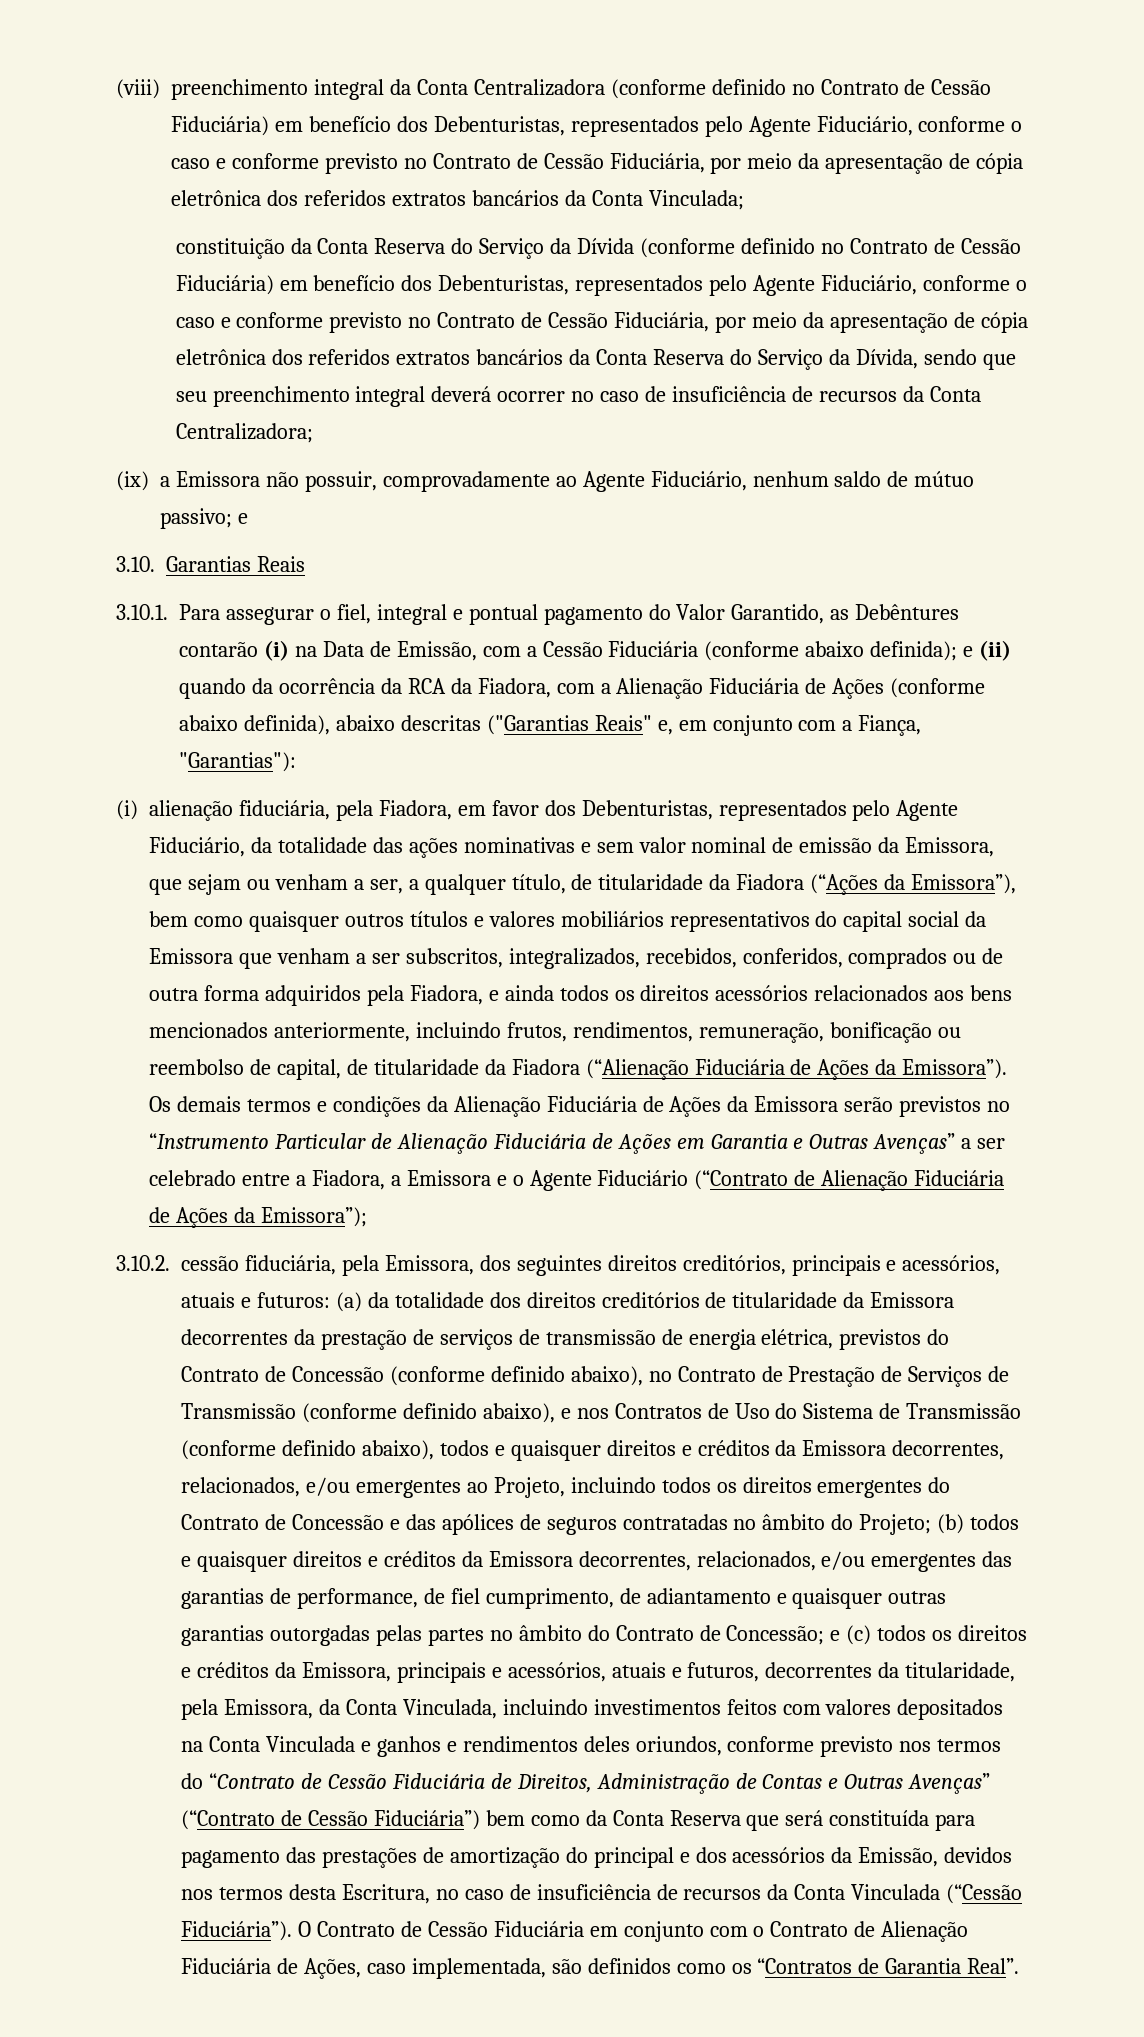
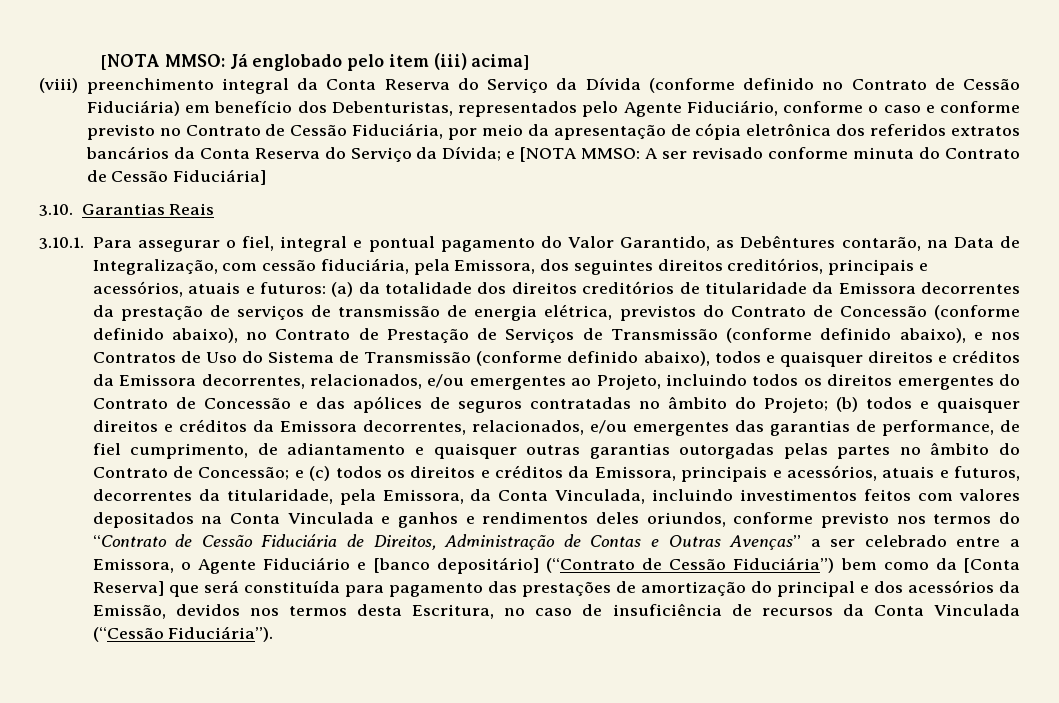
+ [NOTA MMSO: Já englobado pelo item (iii) acima]
- (viii) preenchimento integral da Conta Centralizadora (conforme definido no Contrato de Cessão Fiduciária) em benefício dos Debenturistas, representados pelo Agente Fiduciário, conforme o caso e conforme previsto no Contrato de Cessão Fiduciária, por meio da apresentação de cópia eletrônica dos referidos extratos bancários da Conta Vinculada;
- constituição da Conta Reserva do Serviço da Dívida (conforme definido no Contrato de Cessão Fiduciária) em benefício dos Debenturistas, representados pelo Agente Fiduciário, conforme o caso e conforme previsto no Contrato de Cessão Fiduciária, por meio da apresentação de cópia eletrônica dos referidos extratos bancários da Conta Reserva do Serviço da Dívida, sendo que seu preenchimento integral deverá ocorrer no caso de insuficiência de recursos da Conta Centralizadora;
- (ix) a Emissora não possuir, comprovadamente ao Agente Fiduciário, nenhum saldo de mútuo passivo; e
+ (viii) preenchimento integral da Conta Reserva do Serviço da Dívida (conforme definido no Contrato de Cessão Fiduciária) em benefício dos Debenturistas, representados pelo Agente Fiduciário, conforme o caso e conforme previsto no Contrato de Cessão Fiduciária, por meio da apresentação de cópia eletrônica dos referidos extratos bancários da Conta Reserva do Serviço da Dívida; e [NOTA MMSO: A ser revisado conforme minuta do Contrato de Cessão Fiduciária]
- 3.10.1. Para assegurar o fiel, integral e pontual pagamento do Valor Garantido, as Debêntures contarão (i) na Data de Emissão, com a Cessão Fiduciária (conforme abaixo definida); e (ii) quando da ocorrência da RCA da Fiadora, com a Alienação Fiduciária de Ações (conforme abaixo definida), abaixo descritas ("Garantias Reais" e, em conjunto com a Fiança, "Garantias"):
- (i) alienação fiduciária, pela Fiadora, em favor dos Debenturistas, representados pelo Agente Fiduciário, da totalidade das ações nominativas e sem valor nominal de emissão da Emissora, que sejam ou venham a ser, a qualquer título, de titularidade da Fiadora (“Ações da Emissora”), bem como quaisquer outros títulos e valores mobiliários representativos do capital social da Emissora que venham a ser subscritos, integralizados, recebidos, conferidos, comprados ou de outra forma adquiridos pela Fiadora, e ainda todos os direitos acessórios relacionados aos bens mencionados anteriormente, incluindo frutos, rendimentos, remuneração, bonificação ou reembolso de capital, de titularidade da Fiadora (“Alienação Fiduciária de Ações da Emissora”). Os demais termos e condições da Alienação Fiduciária de Ações da Emissora serão previstos no “Instrumento Particular de Alienação Fiduciária de Ações em Garantia e Outras Avenças” a ser celebrado entre a Fiadora, a Emissora e o Agente Fiduciário (“Contrato de Alienação Fiduciária de Ações da Emissora”);
- 3.10.2. cessão fiduciária, pela Emissora, dos seguintes direitos creditórios, principais e acessórios, atuais e futuros:
+ 3.10.1. Para assegurar o fiel, integral e pontual pagamento do Valor Garantido, as Debêntures contarão, na Data de Integralização, com cessão fiduciária, pela Emissora, dos seguintes direitos creditórios, principais e acessórios, atuais e futuros:
- e (c) todos os direitos e créditos da Emissora, principais e acessórios, atuais e futuros, decorrentes da titularidade, pela Emissora, da Conta Vinculada, incluindo investimentos feitos com valores depositados na Conta Vinculada e ganhos e rendimentos deles oriundos, conforme previsto nos termos do “Contrato de Cessão Fiduciária de Direitos, Administração de Contas e Outras Avenças” (“Contrato de Cessão Fiduciária”) bem como da Conta Reserva que será constituída para pagamento das prestações de amortização do principal e dos acessórios da Emissão, devidos nos termos desta Escritura, no caso de insuficiência de recursos da Conta Vinculada (“Cessão Fiduciária”). O Contrato de Cessão Fiduciária em conjunto com o Contrato de Alienação Fiduciária de Ações, caso implementada, são definidos como os “Contratos de Garantia Real”.
+ e (c) todos os direitos e créditos da Emissora, principais e acessórios, atuais e futuros, decorrentes da titularidade, pela Emissora, da Conta Vinculada, incluindo investimentos feitos com valores depositados na Conta Vinculada e ganhos e rendimentos deles oriundos, conforme previsto nos termos do “Contrato de Cessão Fiduciária de Direitos, Administração de Contas e Outras Avenças” a ser celebrado entre a Emissora, o Agente Fiduciário e [banco depositário] (“Contrato de Cessão Fiduciária”) bem como da [Conta Reserva] que será constituída para pagamento das prestações de amortização do principal e dos acessórios da Emissão, devidos nos termos desta Escritura, no caso de insuficiência de recursos da Conta Vinculada (“Cessão Fiduciária”).

